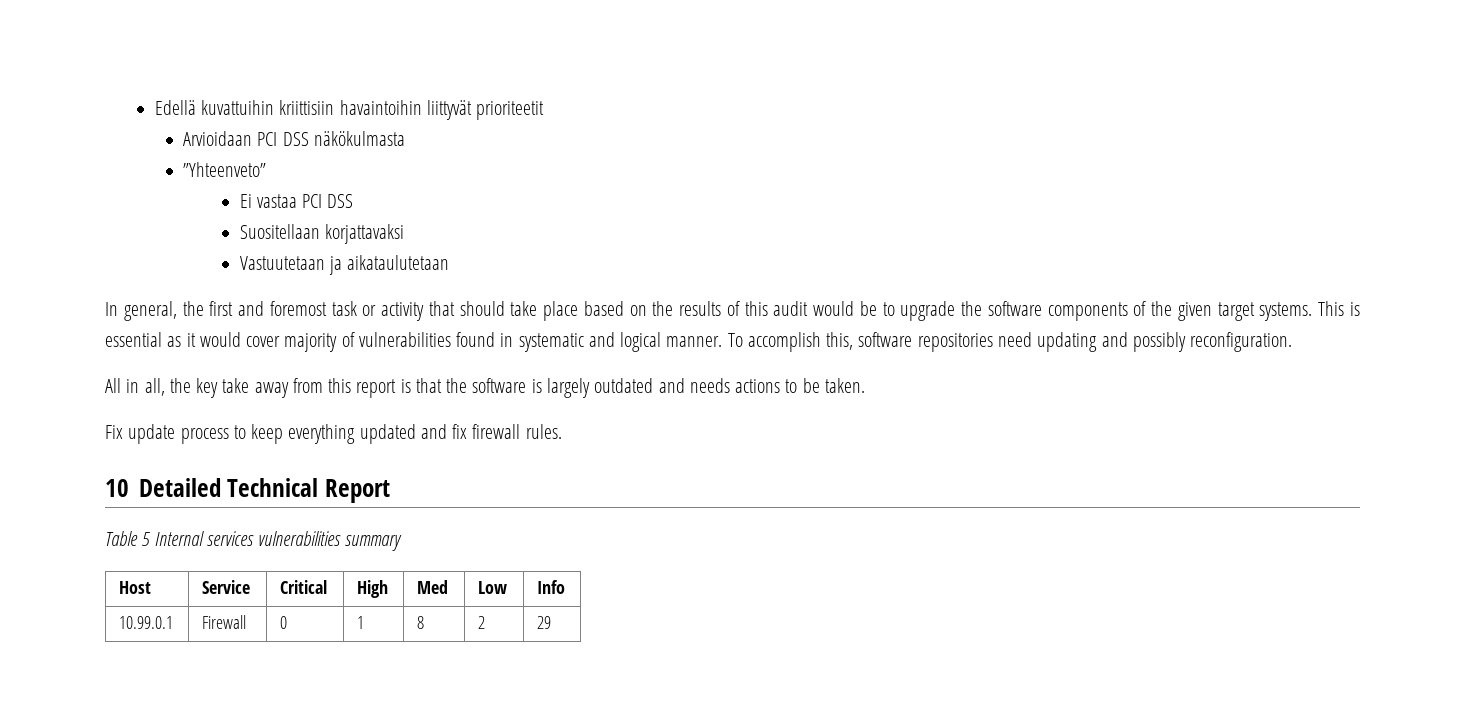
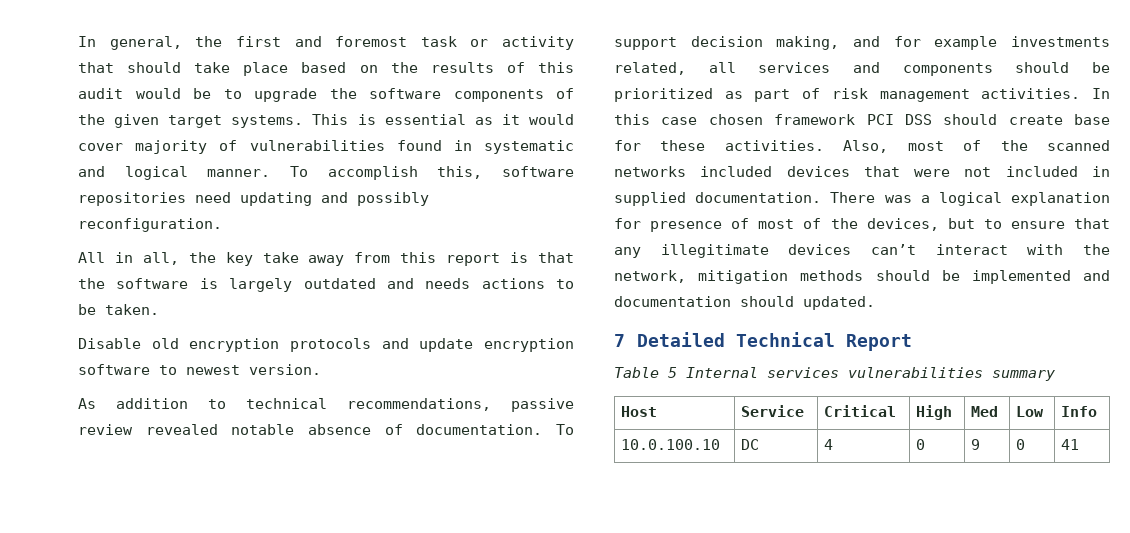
- Edellä kuvattuihin kriittisiin havaintoihin liittyvät prioriteetit
- Arvioidaan PCI DSS näkökulmasta
- ”Yhteenveto”
- Ei vastaa PCI DSS
- Suositellaan korjattavaksi
- Vastuutetaan ja aikataulutetaan
- Fix update process to keep everything updated and fix firewall rules.
- 10 Detailed Technical Report
+ Disable old encryption protocols and update encryption software to newest version.
+ As addition to technical recommendations, passive review revealed notable absence of documentation. To support decision making, and for example investments related, all services and components should be prioritized as part of risk management activities. In this case chosen framework PCI DSS should create base for these activities. Also, most of the scanned networks included devices that were not included in supplied documentation. There was a logical explanation for presence of most of the devices, but to ensure that any illegitimate devices can’t interact with the network, mitigation methods should be implemented and documentation should updated.
+ 7 Detailed Technical Report
- 10.99.0.1 | Firewall | 0 | 1 | 8 | 2 | 29
+ 10.0.100.10 | DC | 4 | 0 | 9 | 0 | 41

